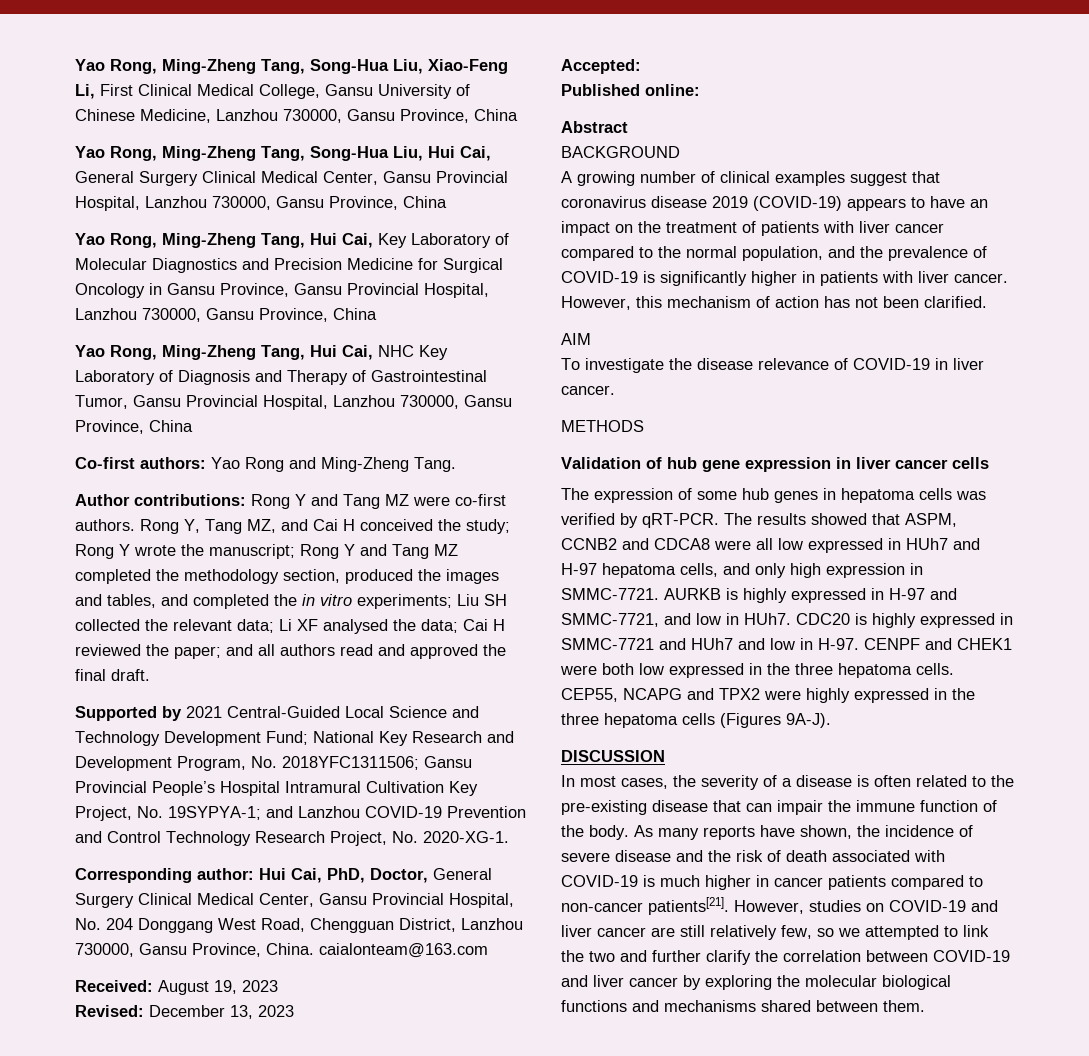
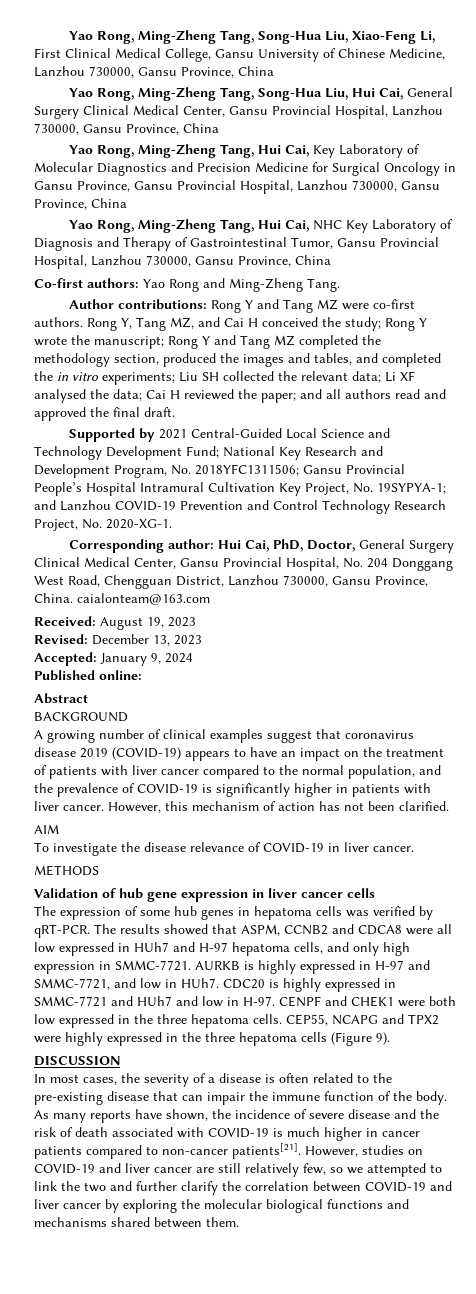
- Accepted:
+ Accepted: January 9, 2024
- CEP55, NCAPG and TPX2 were highly expressed in the three hepatoma cells (Figures 9A-J).
+ CEP55, NCAPG and TPX2 were highly expressed in the three hepatoma cells (Figure 9).

